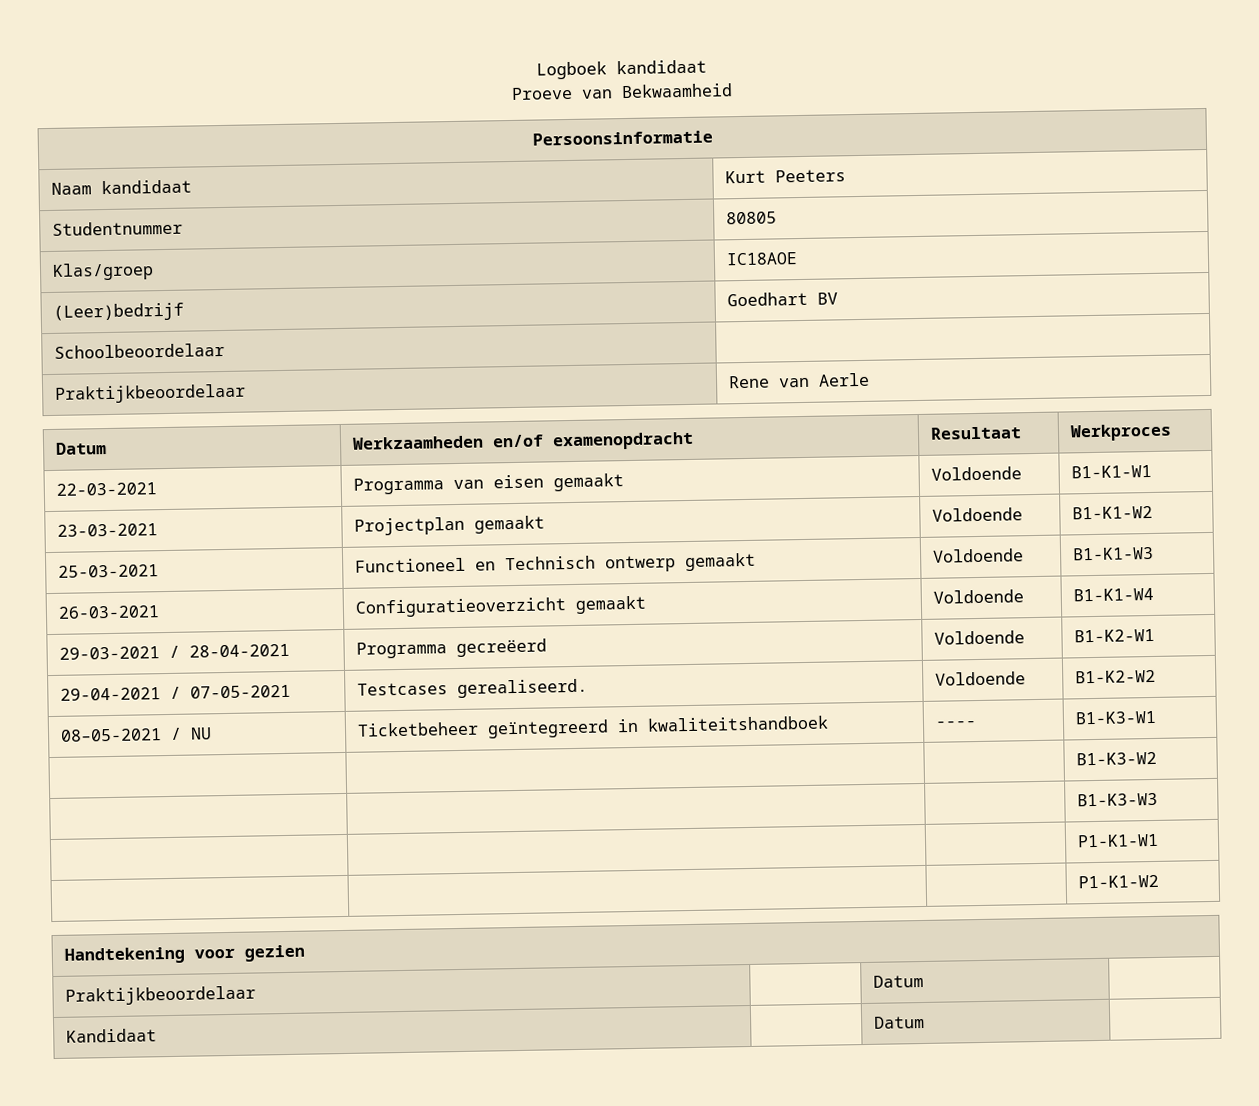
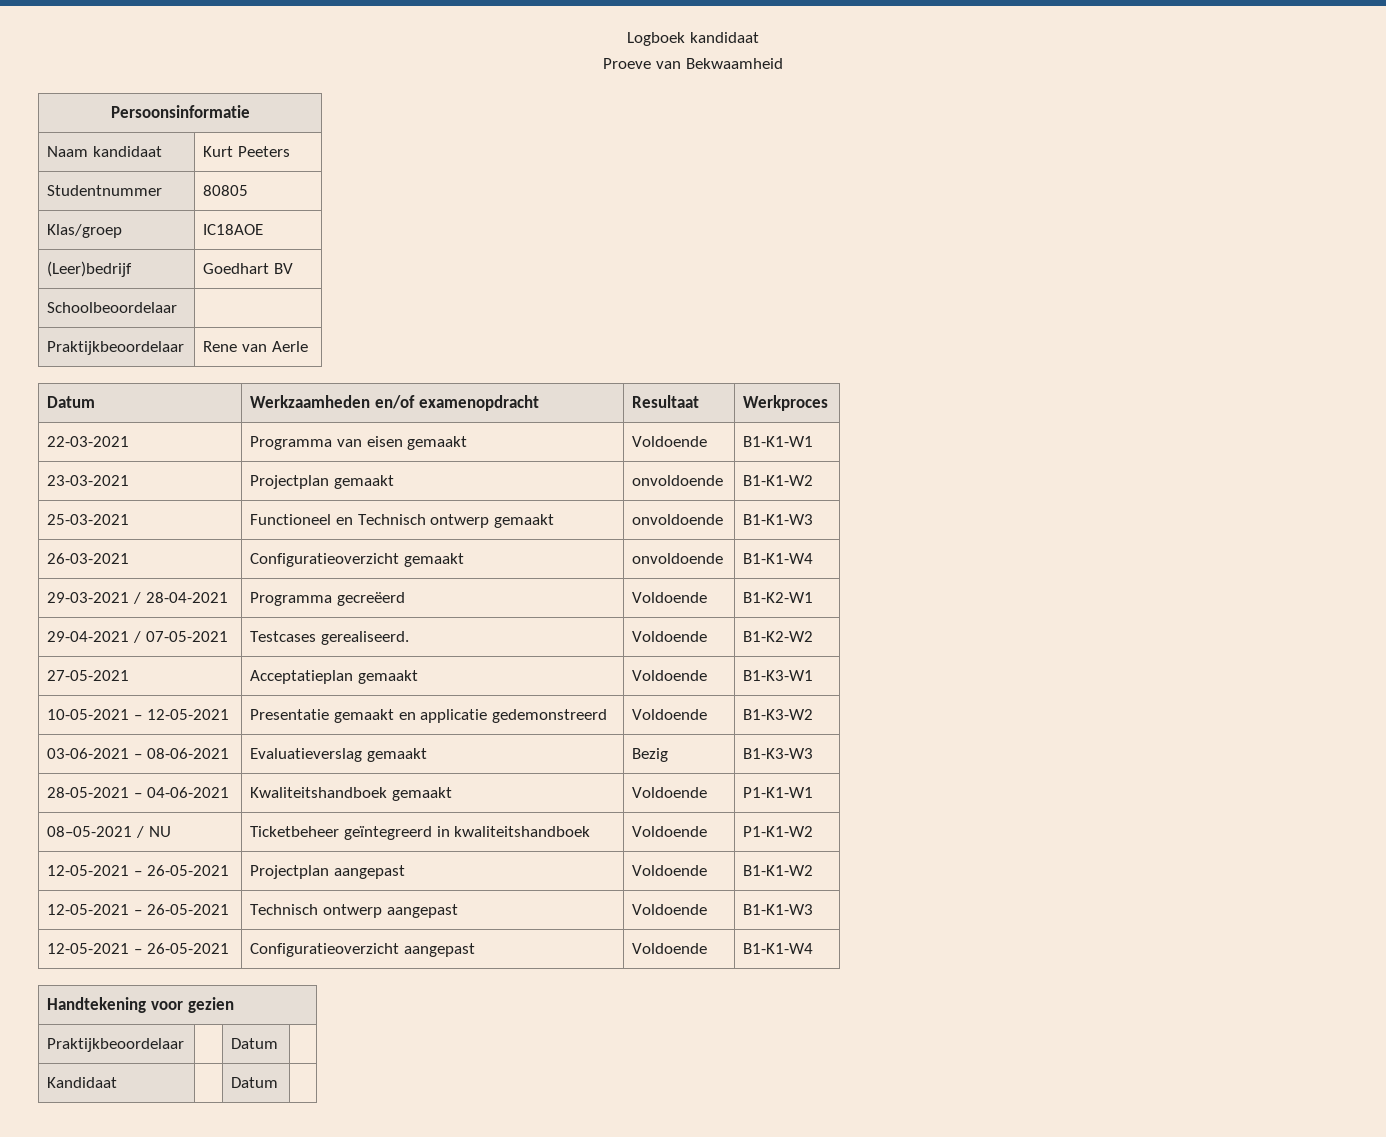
- 23-03-2021 | Projectplan gemaakt | Voldoende | B1-K1-W2
+ 23-03-2021 | Projectplan gemaakt | onvoldoende | B1-K1-W2
- 25-03-2021 | Functioneel en Technisch ontwerp gemaakt | Voldoende | B1-K1-W3
+ 25-03-2021 | Functioneel en Technisch ontwerp gemaakt | onvoldoende | B1-K1-W3
- 26-03-2021 | Configuratieoverzicht gemaakt | Voldoende | B1-K1-W4
+ 26-03-2021 | Configuratieoverzicht gemaakt | onvoldoende | B1-K1-W4
+ 27-05-2021 | Acceptatieplan gemaakt | Voldoende | B1-K3-W1
+ 10-05-2021 – 12-05-2021 | Presentatie gemaakt en applicatie gedemonstreerd | Voldoende | B1-K3-W2
+ 03-06-2021 – 08-06-2021 | Evaluatieverslag gemaakt | Bezig | B1-K3-W3
+ 28-05-2021 – 04-06-2021 | Kwaliteitshandboek gemaakt | Voldoende | P1-K1-W1
- 08–05-2021 / NU | Ticketbeheer geïntegreerd in kwaliteitshandboek | ---- | B1-K3-W1
- | | | B1-K3-W2
- | | | B1-K3-W3
- | | | P1-K1-W1
- | | | P1-K1-W2
+ 08–05-2021 / NU | Ticketbeheer geïntegreerd in kwaliteitshandboek | Voldoende | P1-K1-W2
+ 12-05-2021 – 26-05-2021 | Projectplan aangepast | Voldoende | B1-K1-W2
+ 12-05-2021 – 26-05-2021 | Technisch ontwerp aangepast | Voldoende | B1-K1-W3
+ 12-05-2021 – 26-05-2021 | Configuratieoverzicht aangepast | Voldoende | B1-K1-W4

